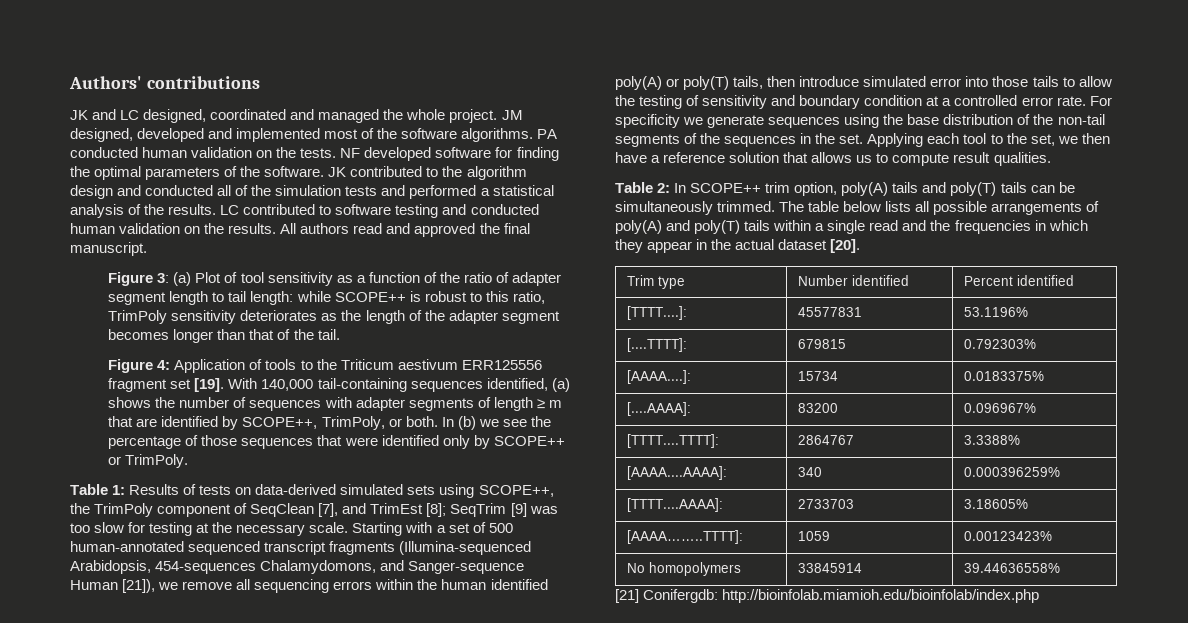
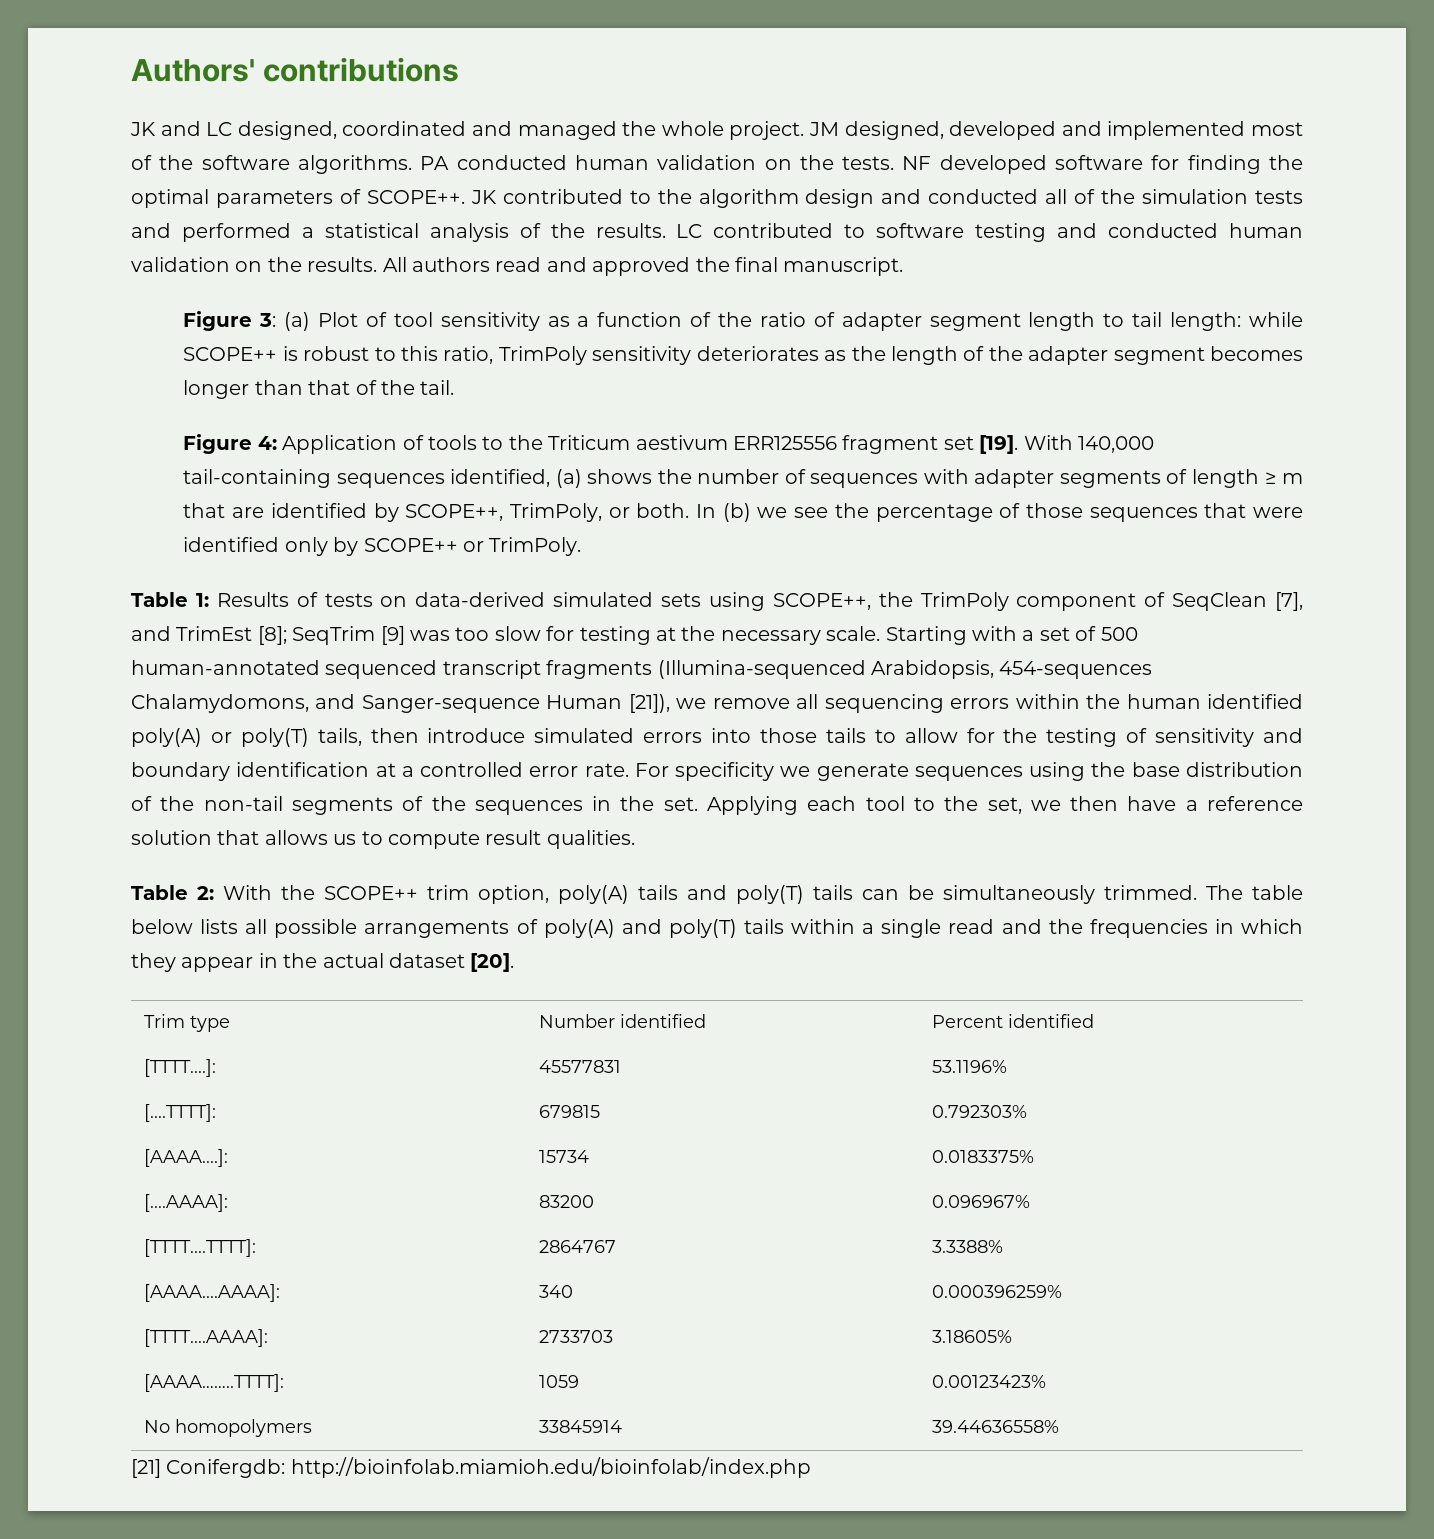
- NF developed software for finding the optimal parameters of the software.
+ NF developed software for finding the optimal parameters of SCOPE++.
- Starting with a set of 500 human-annotated sequenced transcript fragments (Illumina-sequenced Arabidopsis, 454-sequences Chalamydomons, and Sanger-sequence Human [21]), we remove all sequencing errors within the human identified poly(A) or poly(T) tails, then introduce simulated error into those tails to allow the testing of sensitivity and boundary condition at a controlled error rate.
+ Starting with a set of 500 human-annotated sequenced transcript fragments (Illumina-sequenced Arabidopsis, 454-sequences Chalamydomons, and Sanger-sequence Human [21]), we remove all sequencing errors within the human identified poly(A) or poly(T) tails, then introduce simulated errors into those tails to allow for the testing of sensitivity and boundary identification at a controlled error rate.
- Table 2: In SCOPE++ trim option, poly(A) tails and poly(T) tails can be simultaneously trimmed.
+ Table 2: With the SCOPE++ trim option, poly(A) tails and poly(T) tails can be simultaneously trimmed.

